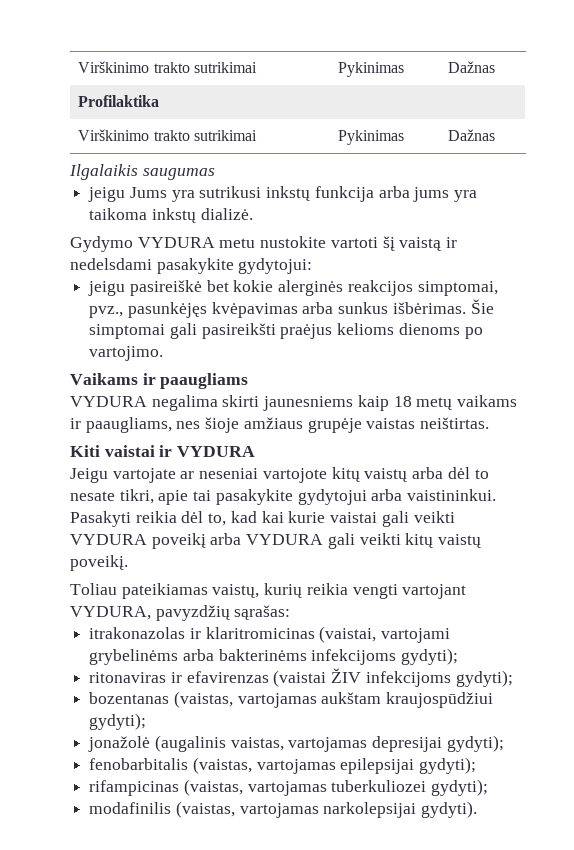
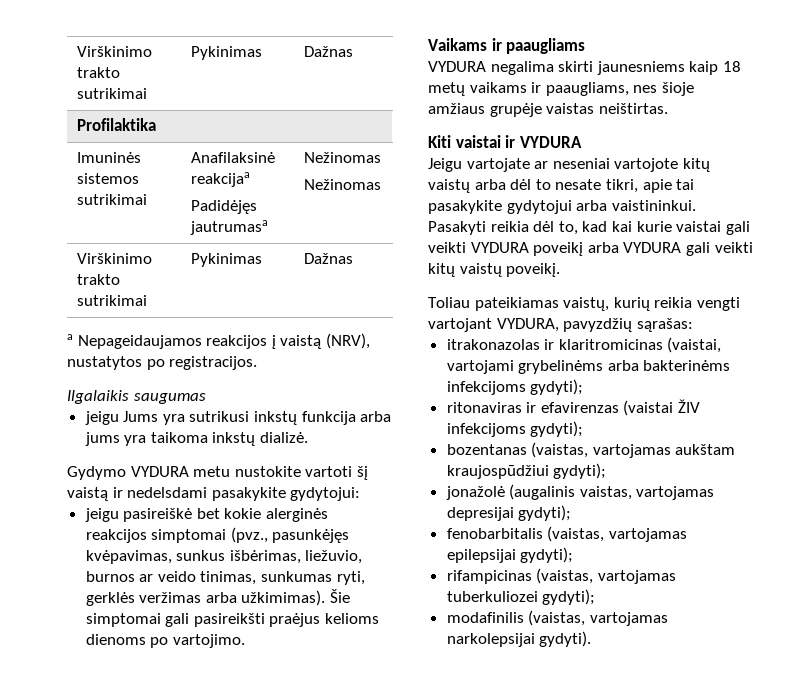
  Profilaktika
+ Imuninės sistemos sutrikimai | Anafilaksinė reakcijaa
+ Padidėjęs jautrumasa | Nežinomas
+ Nežinomas
  Virškinimo trakto sutrikimai | Pykinimas | Dažnas
+ a Nepageidaujamos reakcijos į vaistą (NRV), nustatytos po registracijos.
- jeigu pasireiškė bet kokie alerginės reakcijos simptomai, pvz., pasunkėjęs kvėpavimas arba sunkus išbėrimas.
+ jeigu pasireiškė bet kokie alerginės reakcijos simptomai (pvz., pasunkėjęs kvėpavimas, sunkus išbėrimas, liežuvio, burnos ar veido tinimas, sunkumas ryti, gerklės veržimas arba užkimimas).

